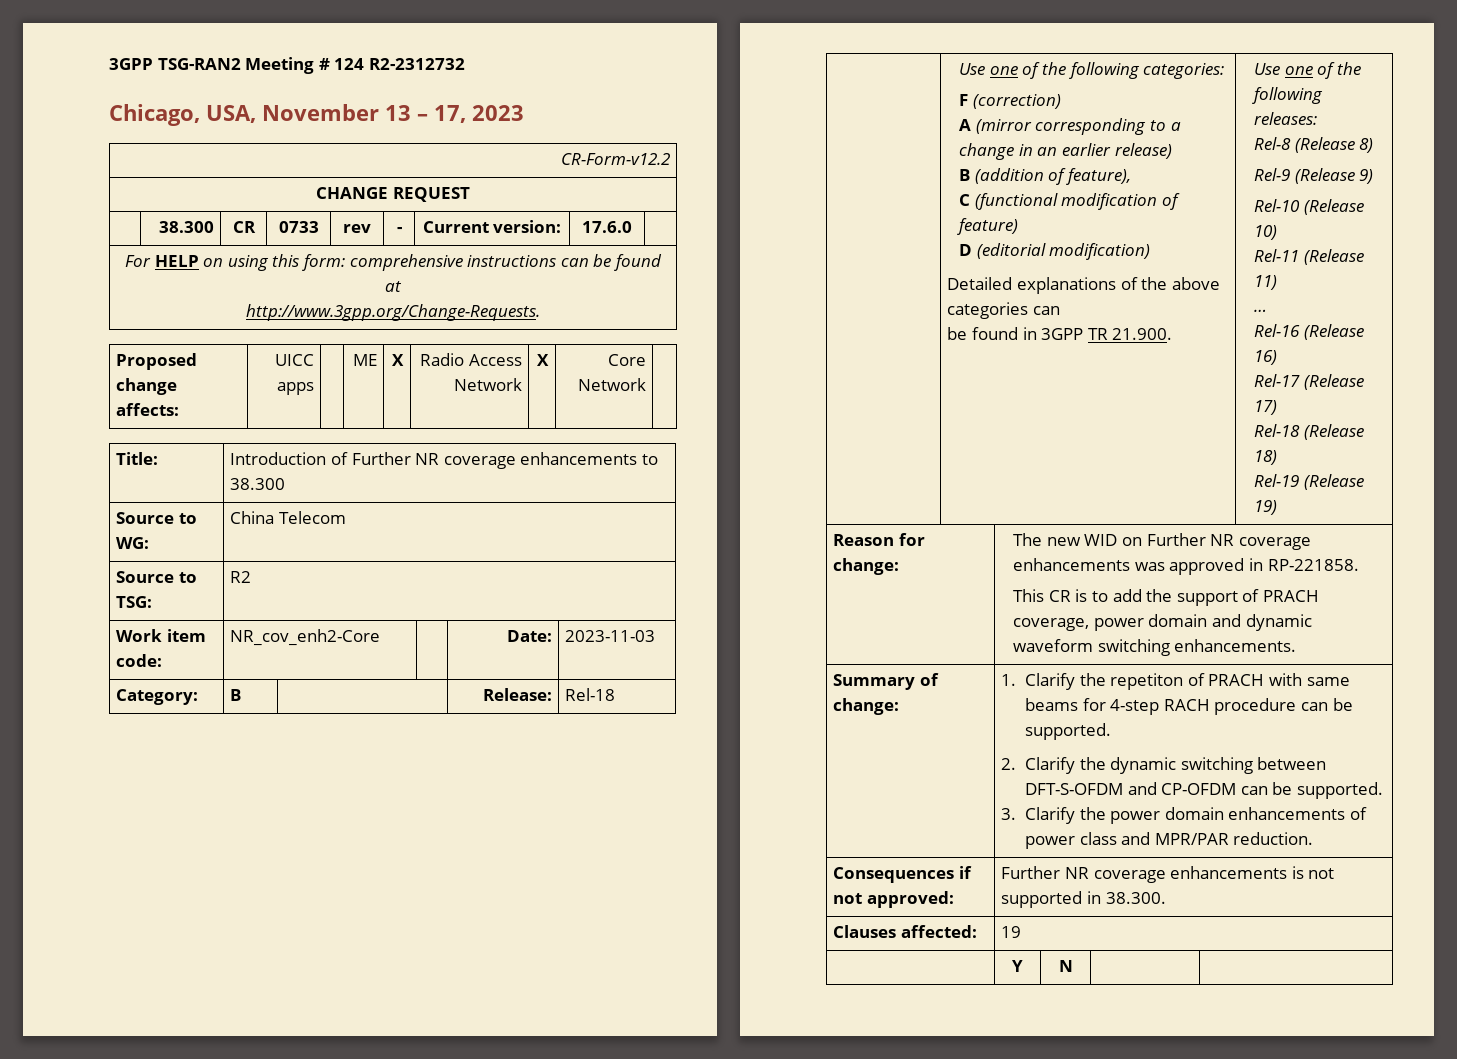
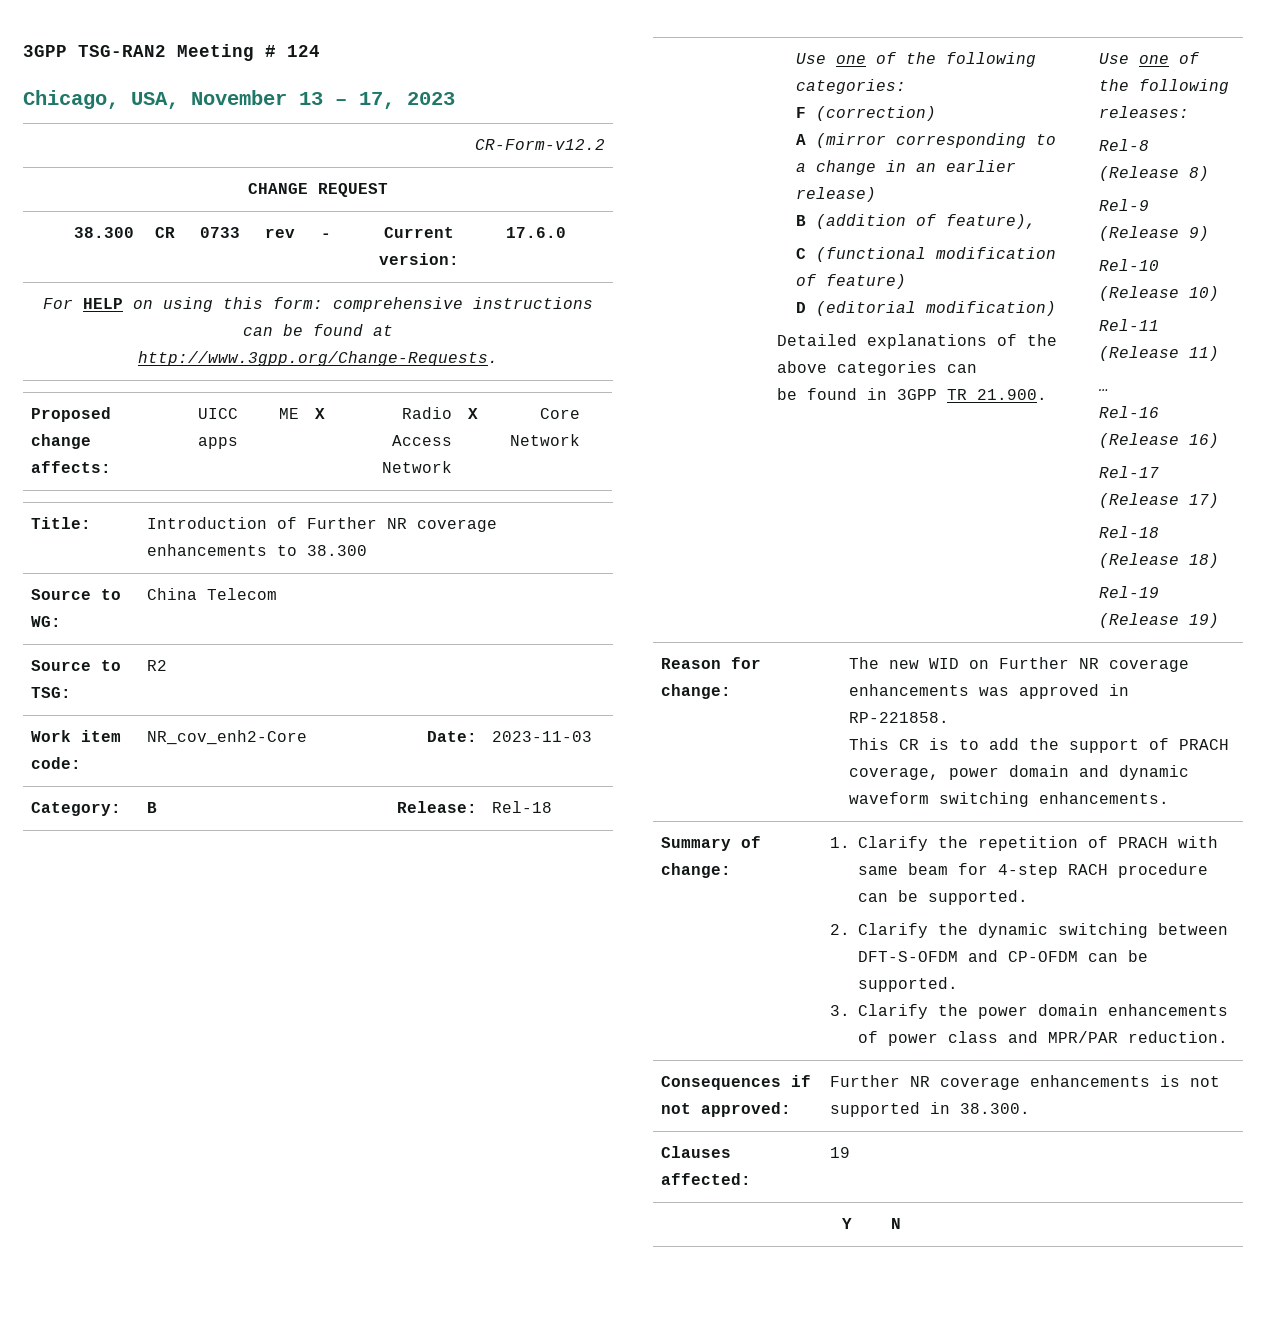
- 3GPP TSG-RAN2 Meeting # 124 R2-2312732
+ 3GPP TSG-RAN2 Meeting # 124
- 1. Clarify the repetiton of PRACH with same beams for 4-step RACH procedure can be supported.
+ 1. Clarify the repetition of PRACH with same beam for 4-step RACH procedure can be supported.

